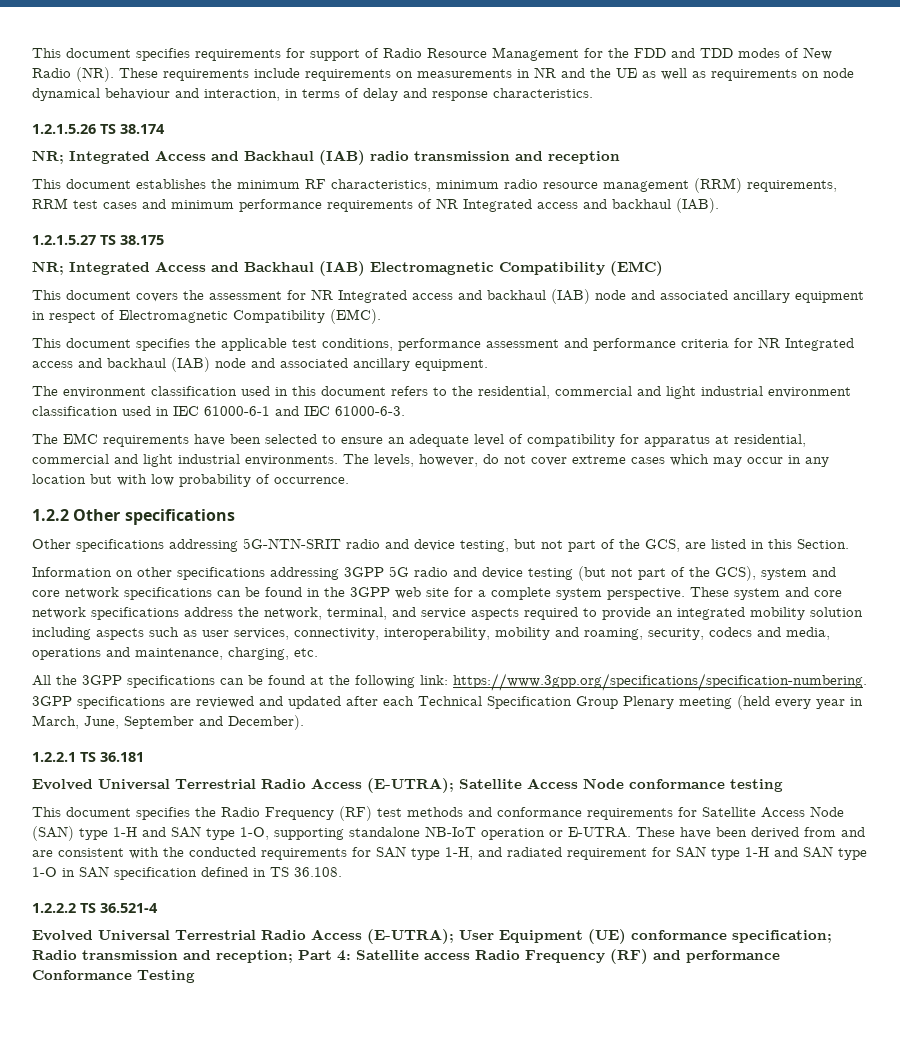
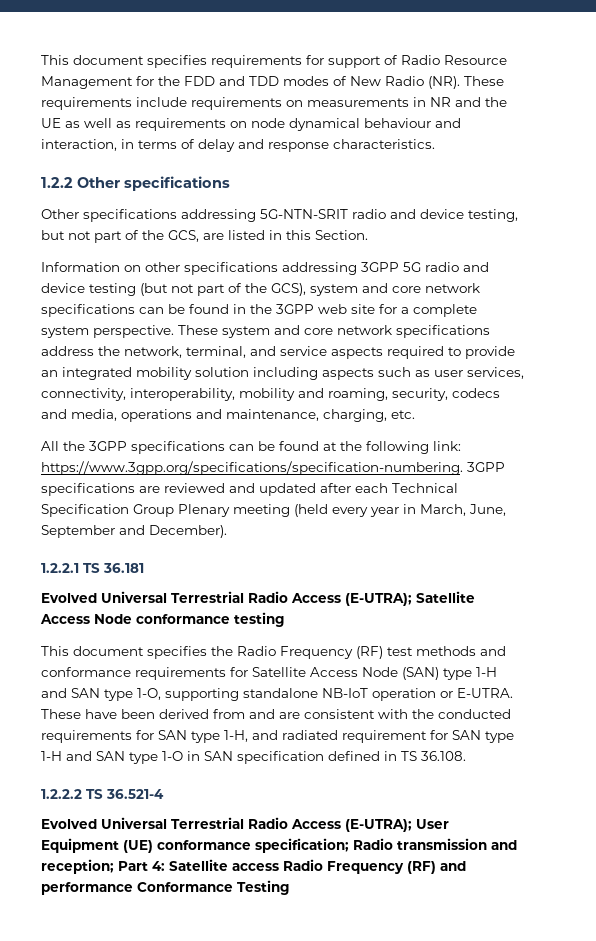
- 1.2.1.5.26 TS 38.174
- NR; Integrated Access and Backhaul (IAB) radio transmission and reception
- This document establishes the minimum RF characteristics, minimum radio resource management (RRM) requirements, RRM test cases and minimum performance requirements of NR Integrated access and backhaul (IAB).
- 1.2.1.5.27 TS 38.175
- NR; Integrated Access and Backhaul (IAB) Electromagnetic Compatibility (EMC)
- This document covers the assessment for NR Integrated access and backhaul (IAB) node and associated ancillary equipment in respect of Electromagnetic Compatibility (EMC).
- This document specifies the applicable test conditions, performance assessment and performance criteria for NR Integrated access and backhaul (IAB) node and associated ancillary equipment.
- The environment classification used in this document refers to the residential, commercial and light industrial environment classification used in IEC 61000-6-1 and IEC 61000-6-3.
- The EMC requirements have been selected to ensure an adequate level of compatibility for apparatus at residential, commercial and light industrial environments. The levels, however, do not cover extreme cases which may occur in any location but with low probability of occurrence.

